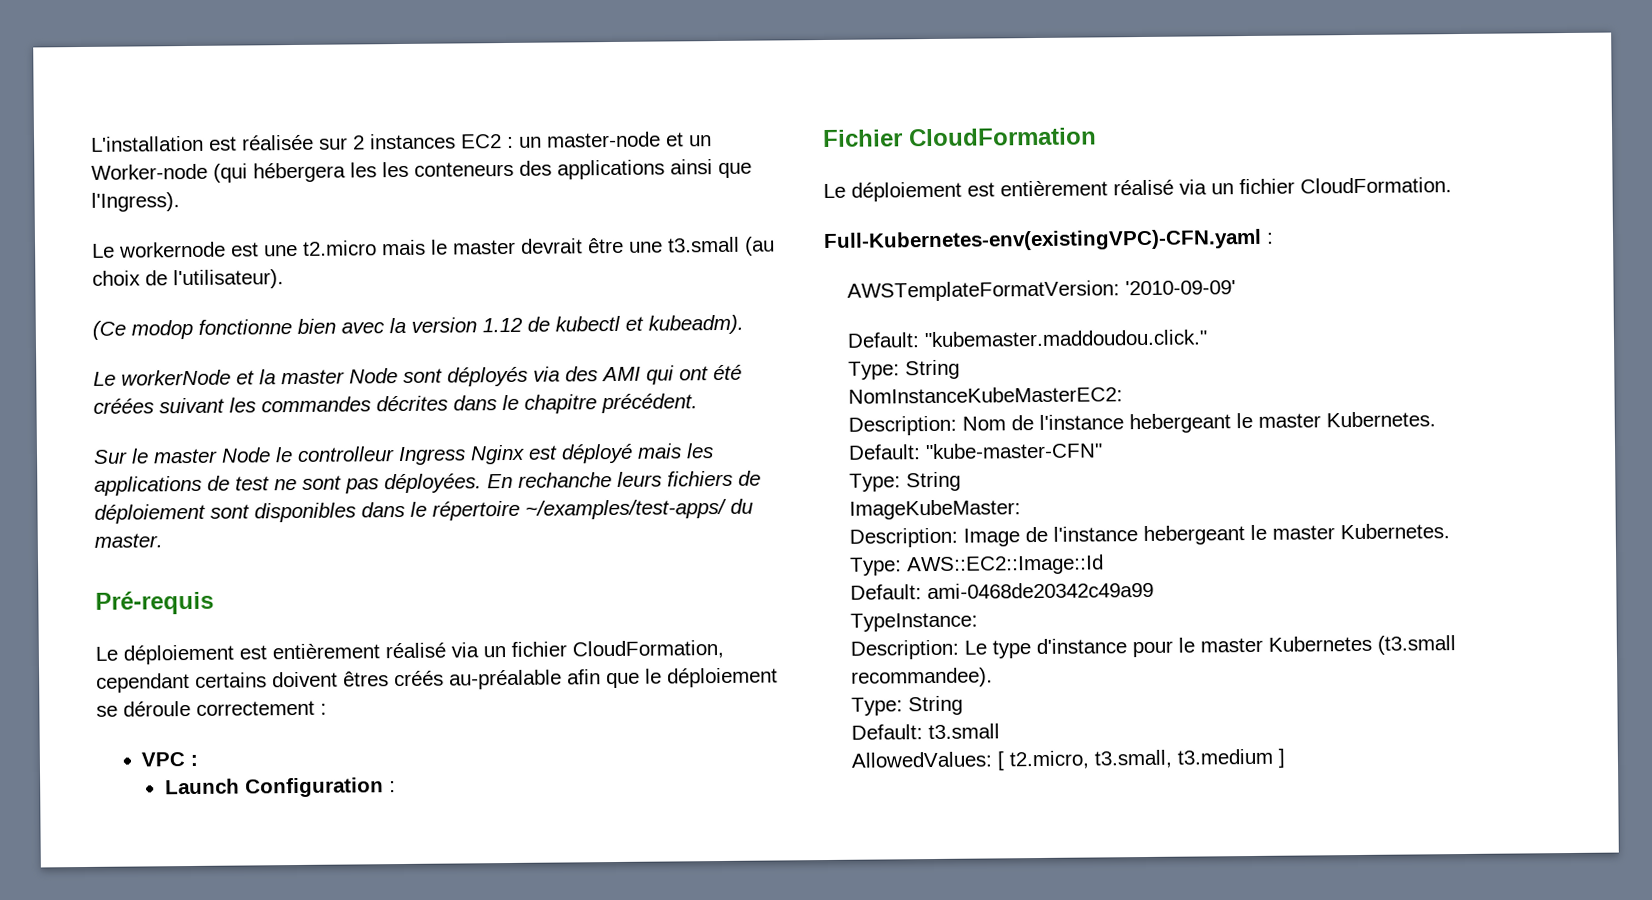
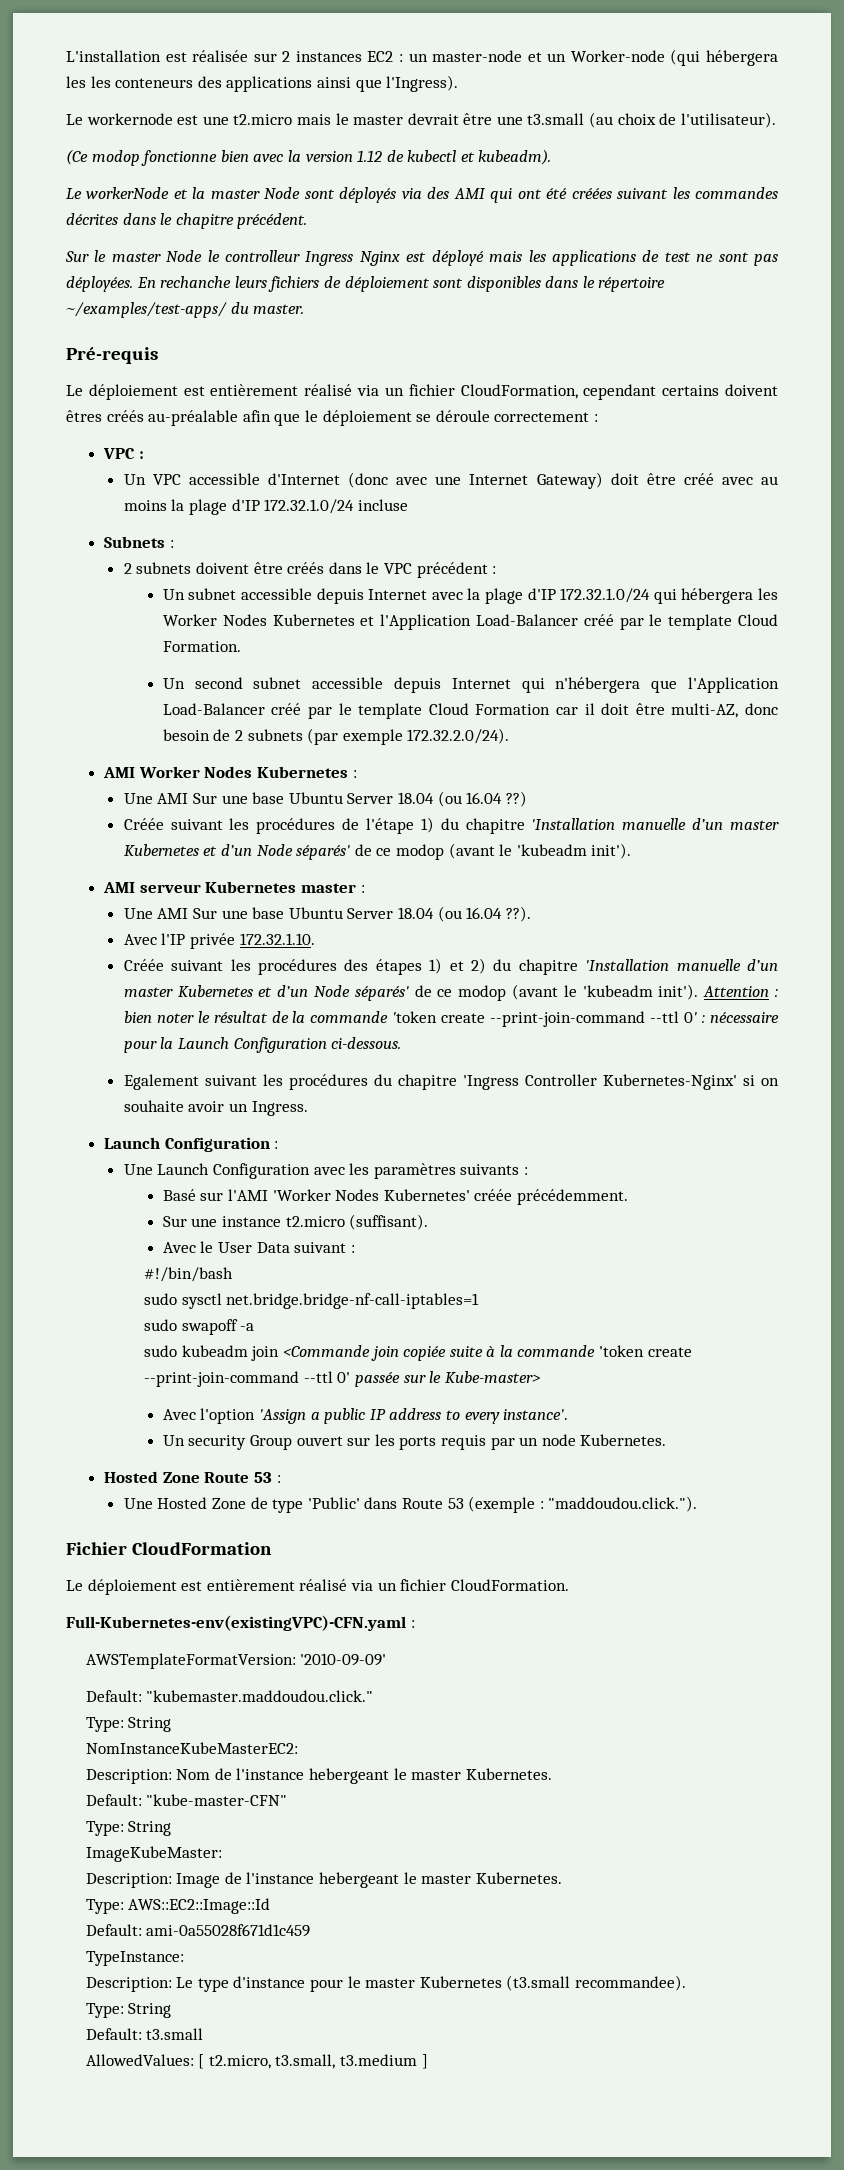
+ Un VPC accessible d'Internet (donc avec une Internet Gateway) doit être créé avec au moins la plage d'IP 172.32.1.0/24 incluse
+ Subnets :
+ 2 subnets doivent être créés dans le VPC précédent :
+ Un subnet accessible depuis Internet avec la plage d'IP 172.32.1.0/24 qui hébergera les Worker Nodes Kubernetes et l'Application Load-Balancer créé par le template Cloud Formation.
+ Un second subnet accessible depuis Internet qui n'hébergera que l'Application Load-Balancer créé par le template Cloud Formation car il doit être multi-AZ, donc besoin de 2 subnets (par exemple 172.32.2.0/24).
+ AMI Worker Nodes Kubernetes :
+ Une AMI Sur une base Ubuntu Server 18.04 (ou 16.04 ??)
+ Créée suivant les procédures de l'étape 1) du chapitre 'Installation manuelle d’un master Kubernetes et d’un Node séparés' de ce modop (avant le 'kubeadm init').
+ AMI serveur Kubernetes master :
+ Une AMI Sur une base Ubuntu Server 18.04 (ou 16.04 ??).
+ Avec l'IP privée 172.32.1.10.
+ Créée suivant les procédures des étapes 1) et 2) du chapitre 'Installation manuelle d’un master Kubernetes et d’un Node séparés' de ce modop (avant le 'kubeadm init'). Attention : bien noter le résultat de la commande 'token create --print-join-command --ttl 0' : nécessaire pour la Launch Configuration ci-dessous.
+ Egalement suivant les procédures du chapitre 'Ingress Controller Kubernetes-Nginx' si on souhaite avoir un Ingress.
  Launch Configuration :
+ Une Launch Configuration avec les paramètres suivants :
+ Basé sur l'AMI 'Worker Nodes Kubernetes' créée précédemment.
+ Sur une instance t2.micro (suffisant).
+ Avec le User Data suivant :
+ #!/bin/bash
+ sudo sysctl net.bridge.bridge-nf-call-iptables=1
+ sudo swapoff -a
+ sudo kubeadm join <Commande join copiée suite à la commande 'token create --print-join-command --ttl 0' passée sur le Kube-master>
+ Avec l'option 'Assign a public IP address to every instance'.
+ Un security Group ouvert sur les ports requis par un node Kubernetes.
+ Hosted Zone Route 53 :
+ Une Hosted Zone de type 'Public' dans Route 53 (exemple : "maddoudou.click.").
- Default: ami-0468de20342c49a99
+ Default: ami-0a55028f671d1c459

